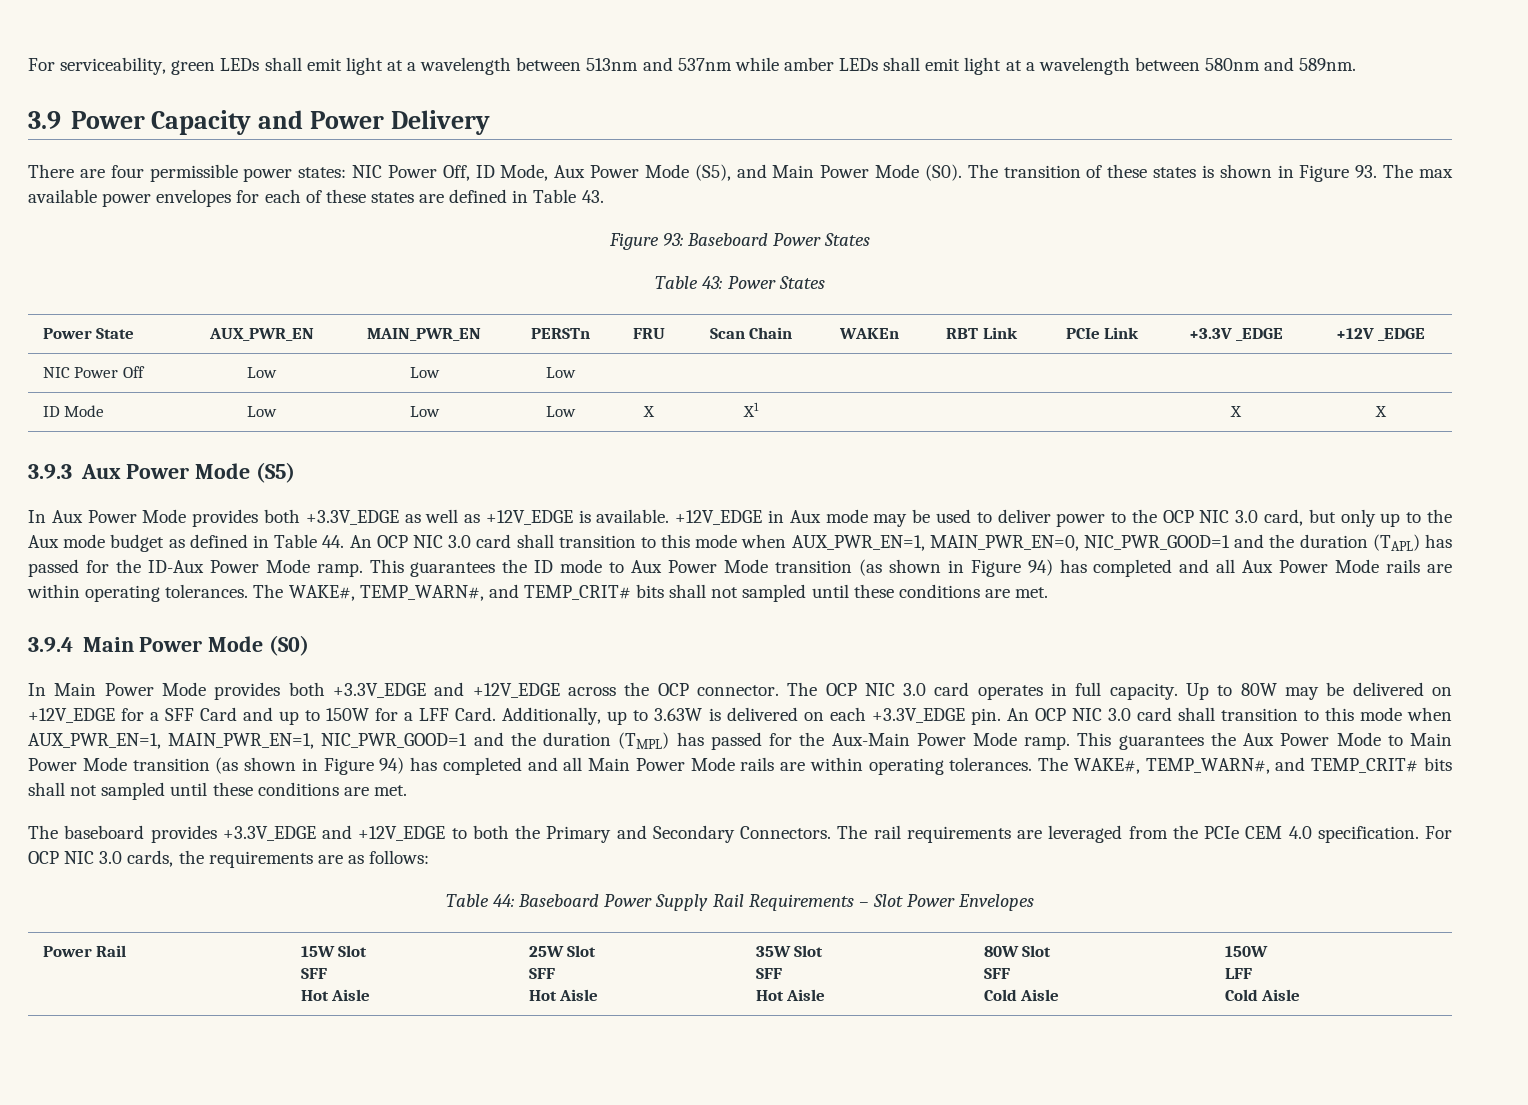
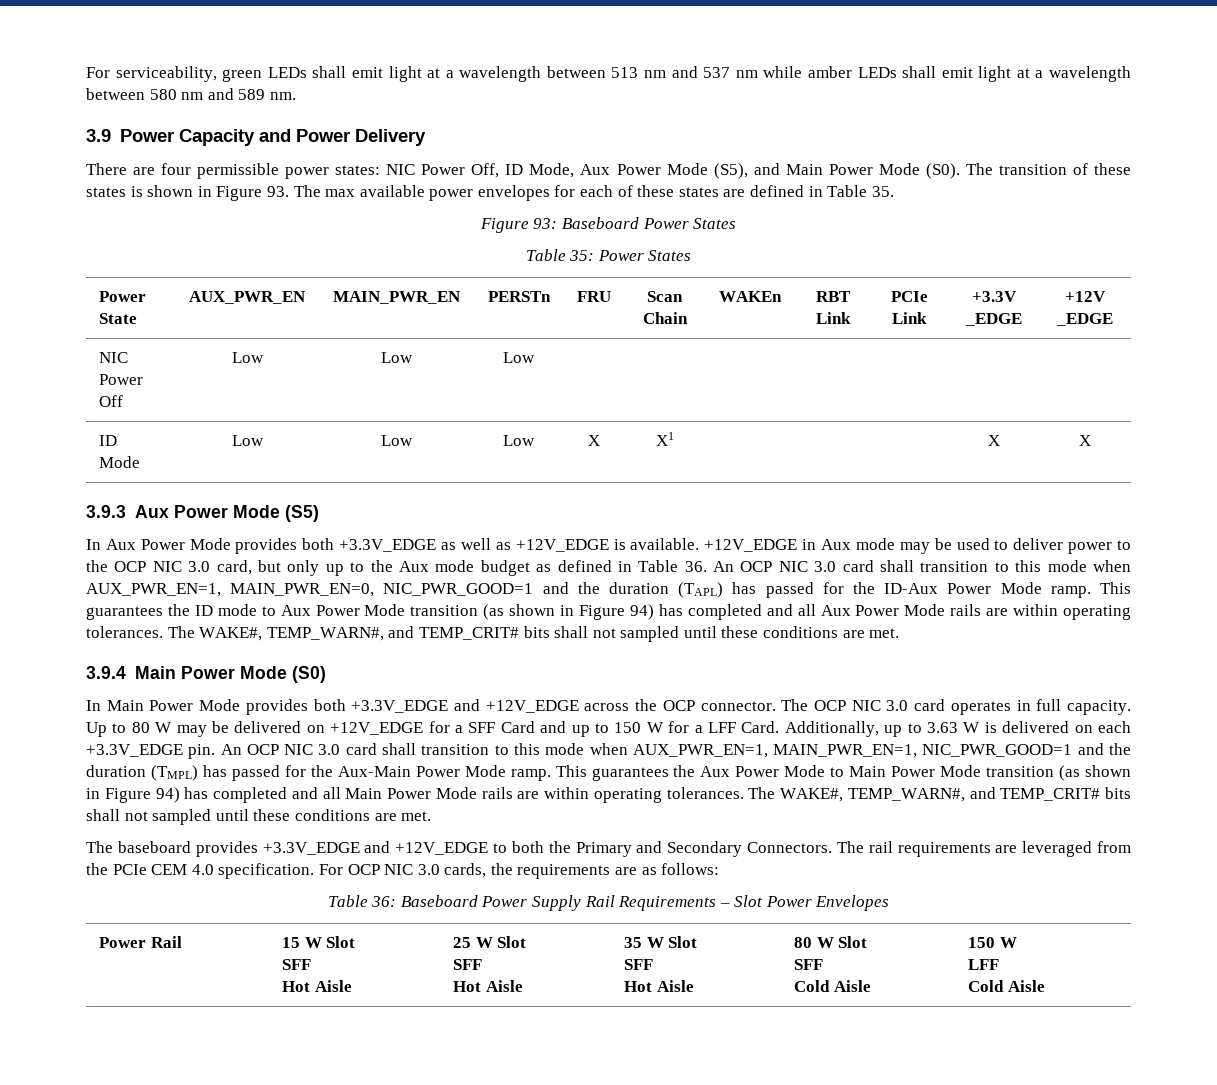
- For serviceability, green LEDs shall emit light at a wavelength between 513nm and 537nm while amber LEDs shall emit light at a wavelength between 580nm and 589nm.
+ For serviceability, green LEDs shall emit light at a wavelength between 513 nm and 537 nm while amber LEDs shall emit light at a wavelength between 580 nm and 589 nm.
- There are four permissible power states: NIC Power Off, ID Mode, Aux Power Mode (S5), and Main Power Mode (S0). The transition of these states is shown in Figure 93. The max available power envelopes for each of these states are defined in Table 43.
+ There are four permissible power states: NIC Power Off, ID Mode, Aux Power Mode (S5), and Main Power Mode (S0). The transition of these states is shown in Figure 93. The max available power envelopes for each of these states are defined in Table 35.
- Table 43: Power States
+ Table 35: Power States
- +12V_EDGE in Aux mode may be used to deliver power to the OCP NIC 3.0 card, but only up to the Aux mode budget as defined in Table 44. An OCP NIC 3.0 card shall transition to this mode when AUX_PWR_EN=1, MAIN_PWR_EN=0, NIC_PWR_GOOD=1 and the duration (TAPL) has passed for the ID-Aux Power Mode ramp.
+ +12V_EDGE in Aux mode may be used to deliver power to the OCP NIC 3.0 card, but only up to the Aux mode budget as defined in Table 36. An OCP NIC 3.0 card shall transition to this mode when AUX_PWR_EN=1, MAIN_PWR_EN=0, NIC_PWR_GOOD=1 and the duration (TAPL) has passed for the ID-Aux Power Mode ramp.
- Up to 80W may be delivered on +12V_EDGE for a SFF Card and up to 150W for a LFF Card.
+ Up to 80 W may be delivered on +12V_EDGE for a SFF Card and up to 150 W for a LFF Card.
- Additionally, up to 3.63W is delivered on each +3.3V_EDGE pin.
+ Additionally, up to 3.63 W is delivered on each +3.3V_EDGE pin.
- Table 44: Baseboard Power Supply Rail Requirements – Slot Power Envelopes
+ Table 36: Baseboard Power Supply Rail Requirements – Slot Power Envelopes
- Power Rail | 15W Slot
+ Power Rail | 15 W Slot
  SFF
- Hot Aisle | 25W Slot
+ Hot Aisle | 25 W Slot
  SFF
- Hot Aisle | 35W Slot
+ Hot Aisle | 35 W Slot
  SFF
- Hot Aisle | 80W Slot
+ Hot Aisle | 80 W Slot
  SFF
- Cold Aisle | 150W
+ Cold Aisle | 150 W

